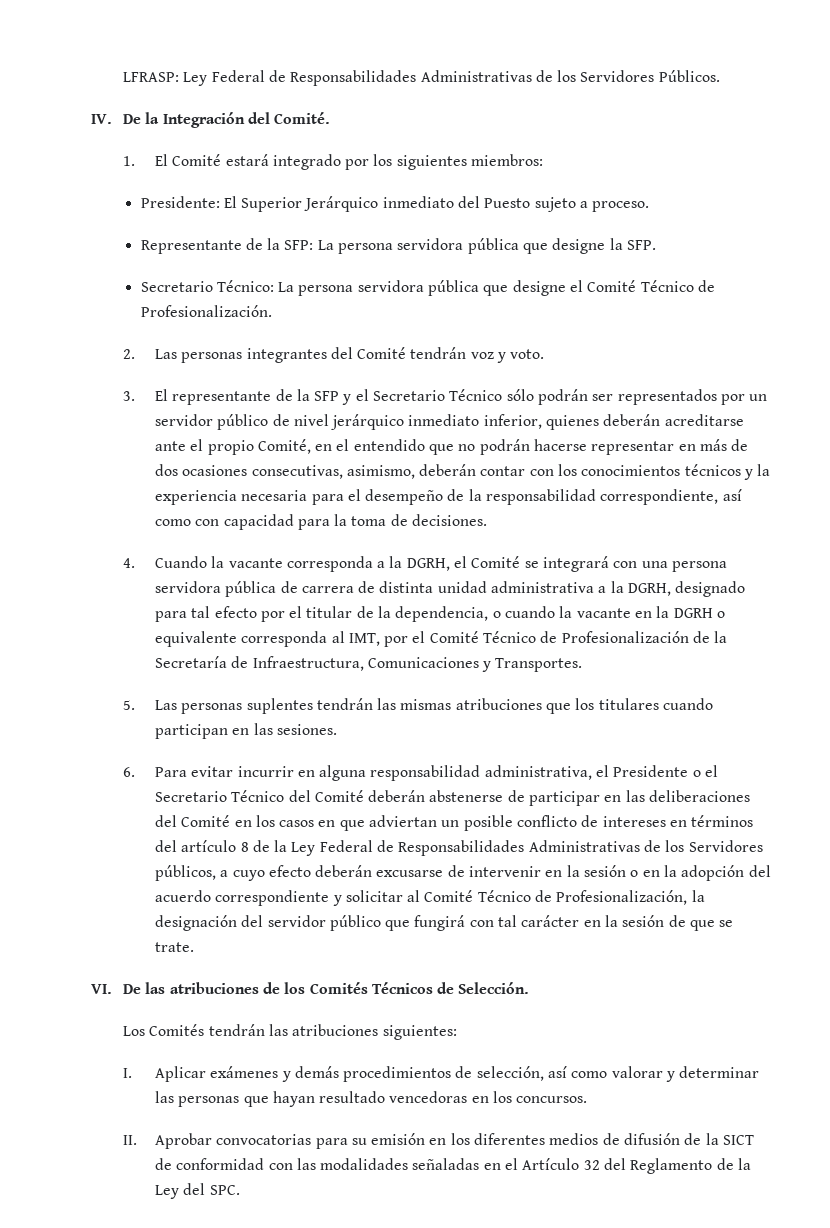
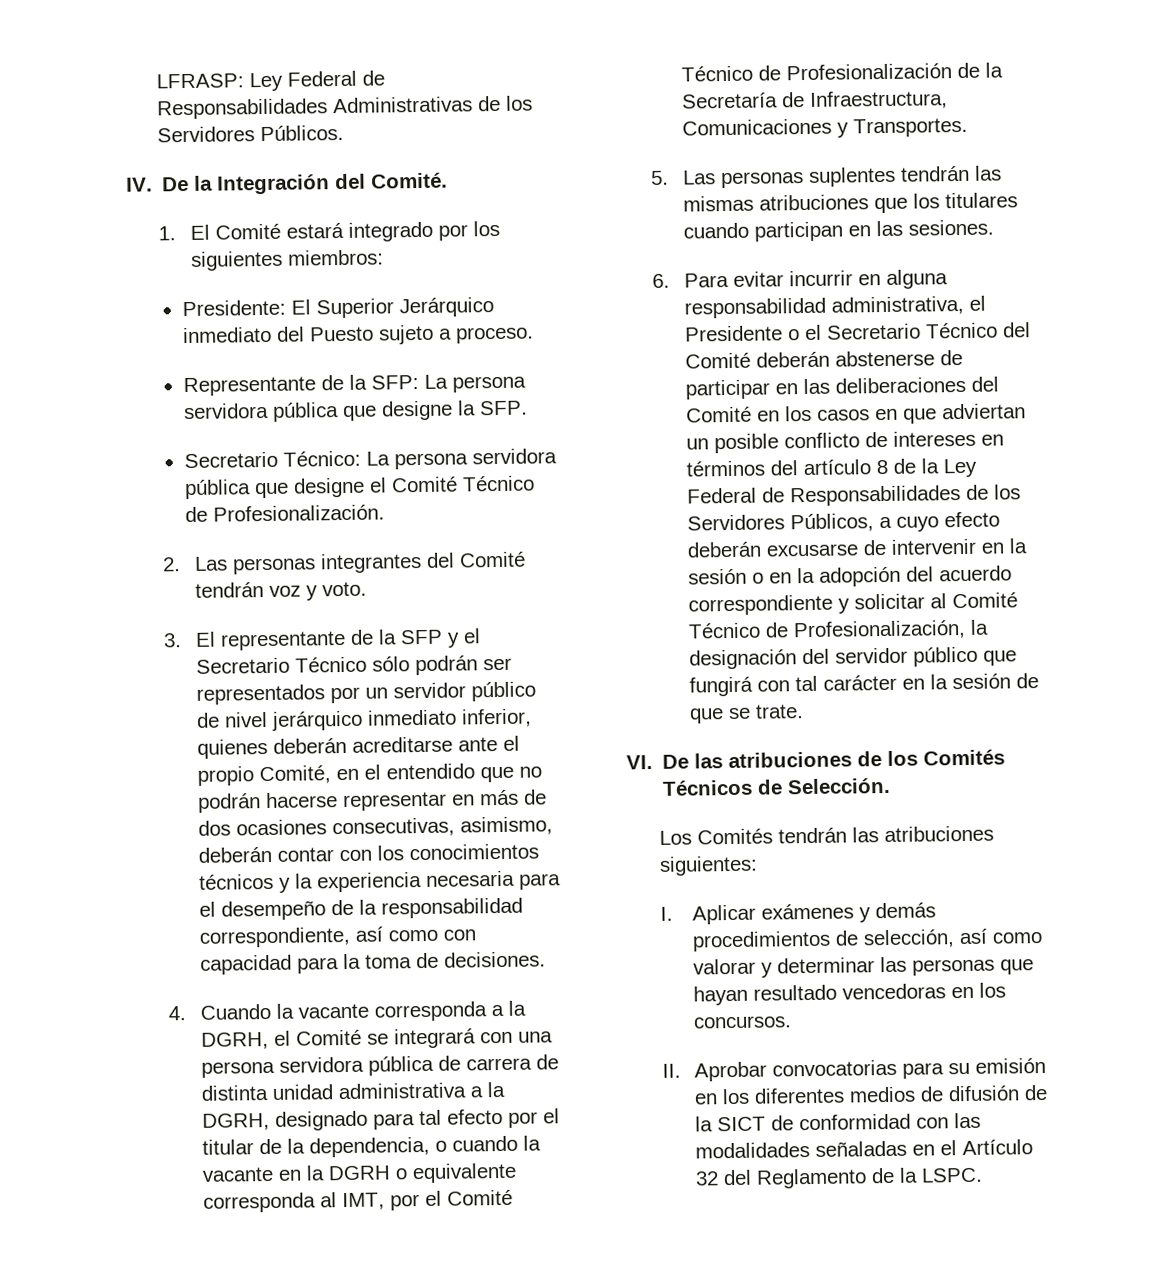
- 6. Para evitar incurrir en alguna responsabilidad administrativa, el Presidente o el Secretario Técnico del Comité deberán abstenerse de participar en las deliberaciones del Comité en los casos en que adviertan un posible conflicto de intereses en términos del artículo 8 de la Ley Federal de Responsabilidades Administrativas de los Servidores públicos, a cuyo efecto deberán excusarse de intervenir en la sesión o en la adopción del acuerdo correspondiente y solicitar al Comité Técnico de Profesionalización, la designación del servidor público que fungirá con tal carácter en la sesión de que se trate.
+ 6. Para evitar incurrir en alguna responsabilidad administrativa, el Presidente o el Secretario Técnico del Comité deberán abstenerse de participar en las deliberaciones del Comité en los casos en que adviertan un posible conflicto de intereses en términos del artículo 8 de la Ley Federal de Responsabilidades de los Servidores Públicos, a cuyo efecto deberán excusarse de intervenir en la sesión o en la adopción del acuerdo correspondiente y solicitar al Comité Técnico de Profesionalización, la designación del servidor público que fungirá con tal carácter en la sesión de que se trate.
- II. Aprobar convocatorias para su emisión en los diferentes medios de difusión de la SICT de conformidad con las modalidades señaladas en el Artículo 32 del Reglamento de la Ley del SPC.
+ II. Aprobar convocatorias para su emisión en los diferentes medios de difusión de la SICT de conformidad con las modalidades señaladas en el Artículo 32 del Reglamento de la LSPC.

